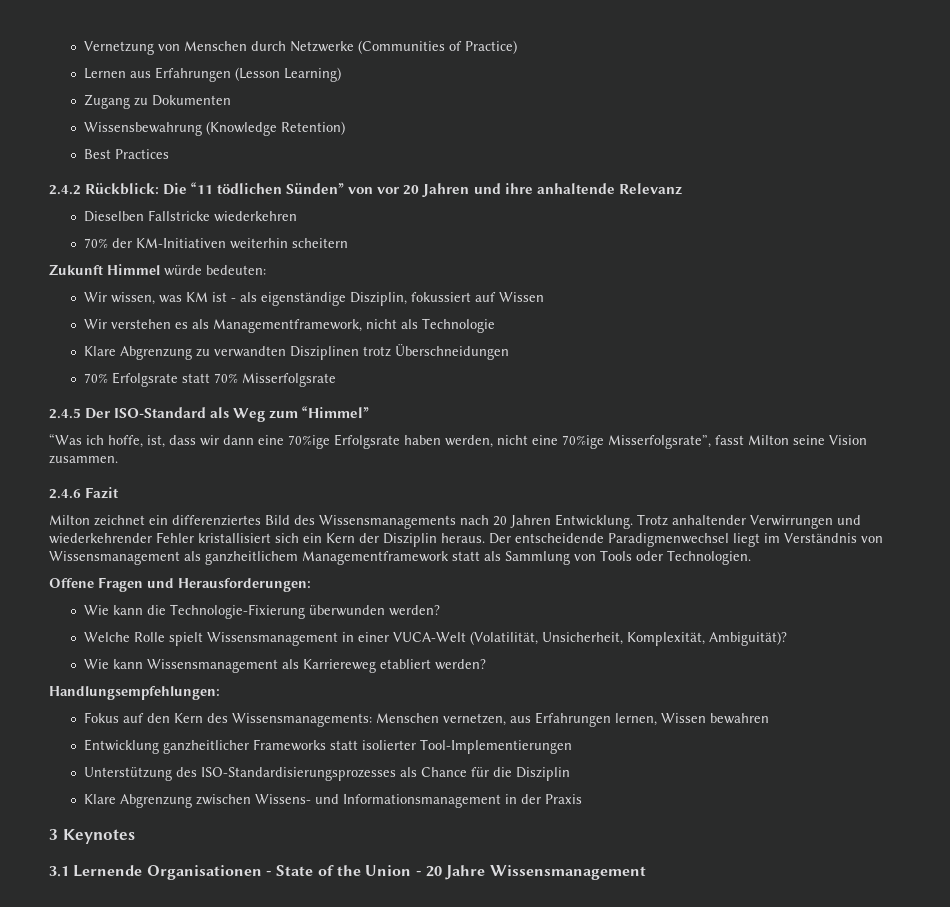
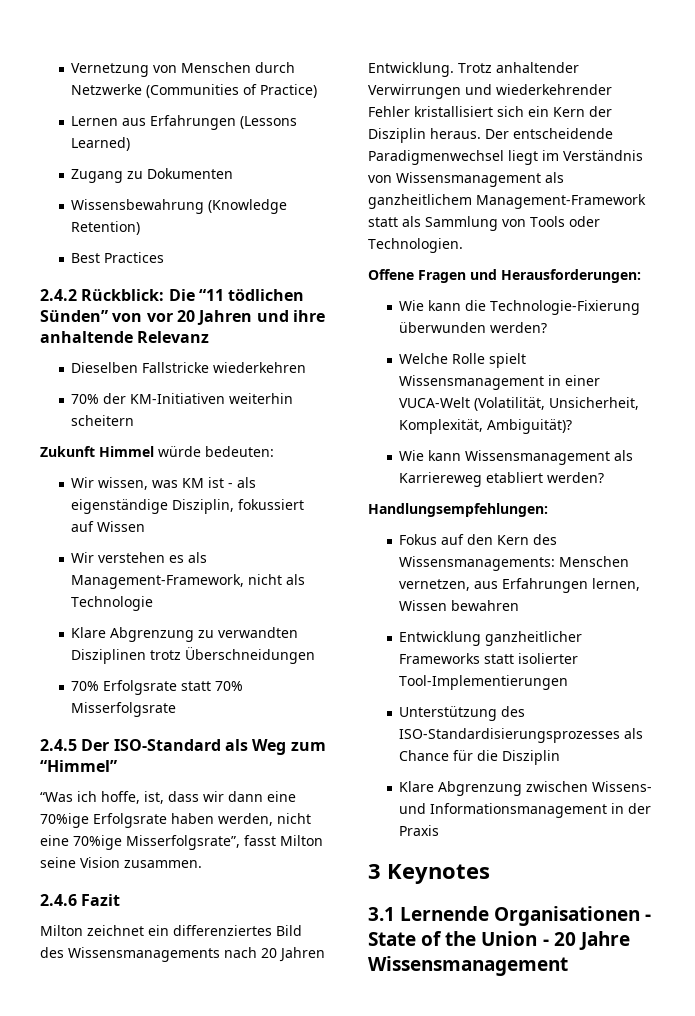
- Lernen aus Erfahrungen (Lesson Learning)
+ Lernen aus Erfahrungen (Lessons Learned)
- Wir verstehen es als Managementframework, nicht als Technologie
+ Wir verstehen es als Management-Framework, nicht als Technologie
- Der entscheidende Paradigmenwechsel liegt im Verständnis von Wissensmanagement als ganzheitlichem Managementframework statt als Sammlung von Tools oder Technologien.
+ Der entscheidende Paradigmenwechsel liegt im Verständnis von Wissensmanagement als ganzheitlichem Management-Framework statt als Sammlung von Tools oder Technologien.

